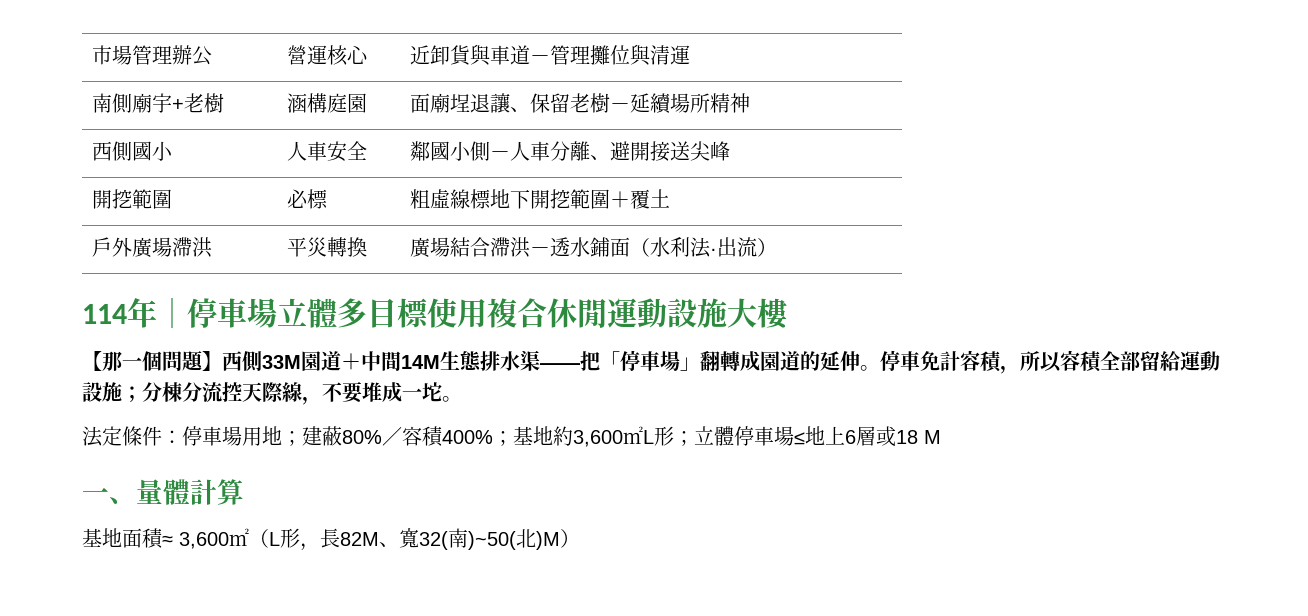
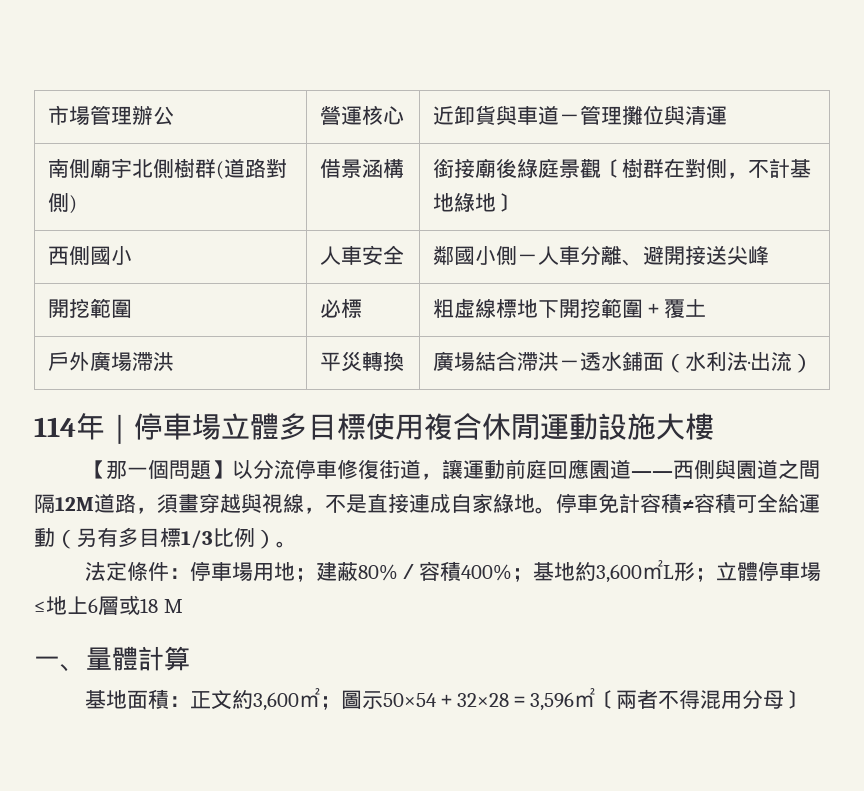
- 南側廟宇+老樹 | 涵構庭園 | 面廟埕退讓、保留老樹－延續場所精神
+ 南側廟宇北側樹群(道路對側) | 借景涵構 | 銜接廟後綠庭景觀〔樹群在對側，不計基地綠地〕
- 【那一個問題】西側33M園道＋中間14M生態排水渠——把「停車場」翻轉成園道的延伸。停車免計容積，所以容積全部留給運動設施；分棟分流控天際線，不要堆成一坨。
+ 【那一個問題】以分流停車修復街道，讓運動前庭回應園道——西側與園道之間隔12M道路，須畫穿越與視線，不是直接連成自家綠地。停車免計容積≠容積可全給運動（另有多目標1/3比例）。
- 基地面積≈ 3,600㎡（L形，長82M、寬32(南)~50(北)M）
+ 基地面積：正文約3,600㎡；圖示50×54＋32×28＝3,596㎡〔兩者不得混用分母〕

